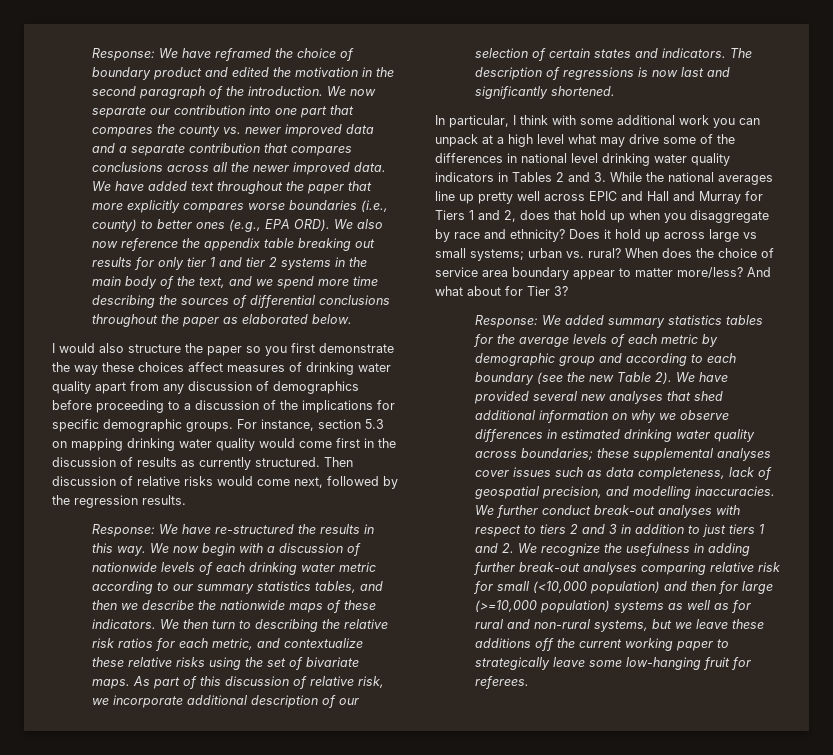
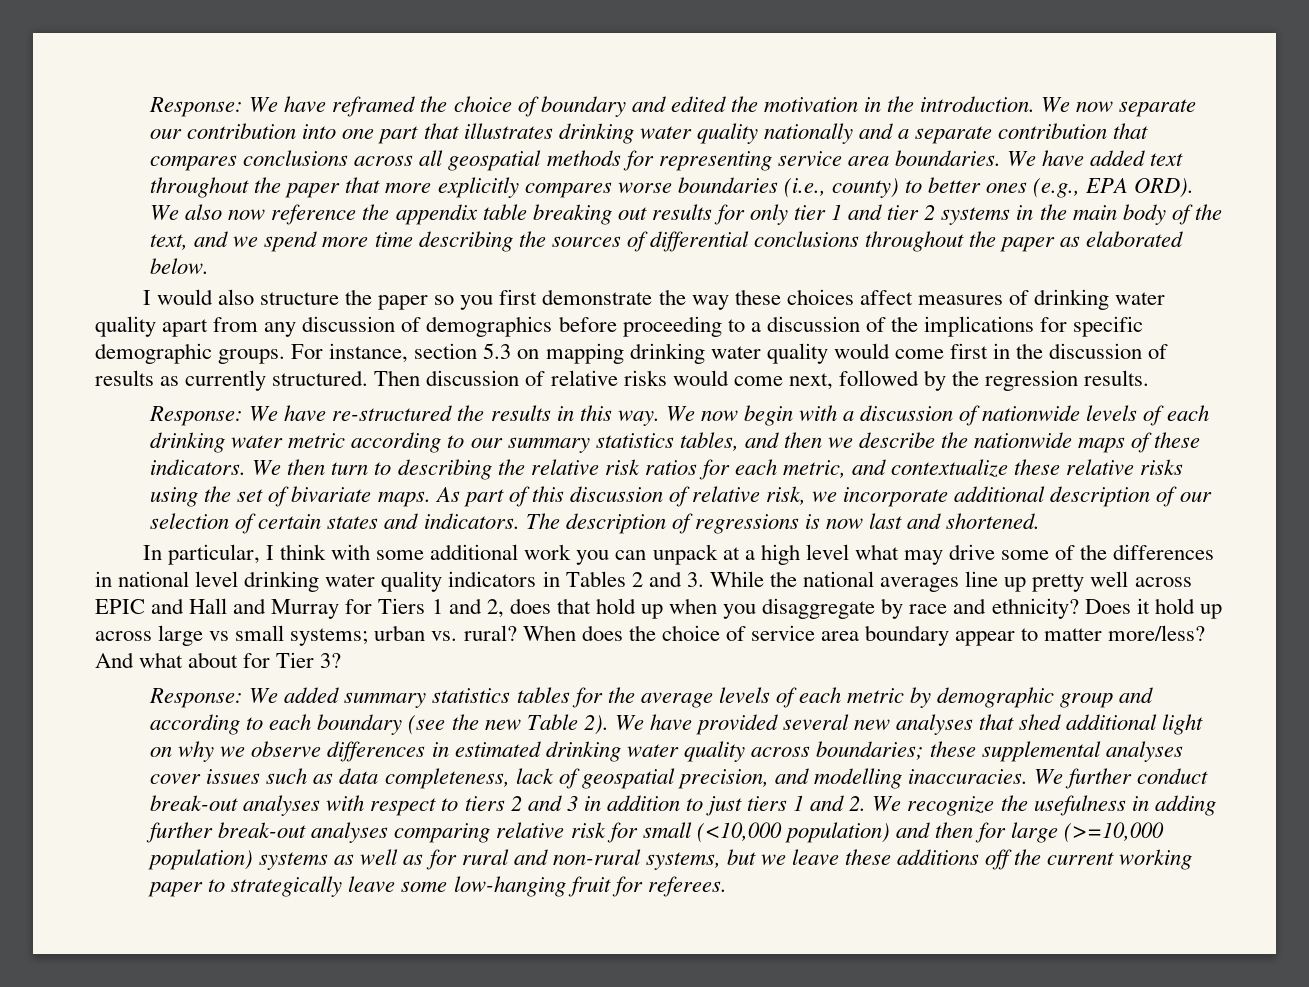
- Response: We have reframed the choice of boundary product and edited the motivation in the second paragraph of the introduction.
+ Response: We have reframed the choice of boundary and edited the motivation in the introduction.
- We now separate our contribution into one part that compares the county vs. newer improved data and a separate contribution that compares conclusions across all the newer improved data.
+ We now separate our contribution into one part that illustrates drinking water quality nationally and a separate contribution that compares conclusions across all geospatial methods for representing service area boundaries.
- The description of regressions is now last and significantly shortened.
+ The description of regressions is now last and shortened.
- We have provided several new analyses that shed additional information on why we observe differences in estimated drinking water quality across boundaries; these supplemental analyses cover issues such as data completeness, lack of geospatial precision, and modelling inaccuracies.
+ We have provided several new analyses that shed additional light on why we observe differences in estimated drinking water quality across boundaries; these supplemental analyses cover issues such as data completeness, lack of geospatial precision, and modelling inaccuracies.

